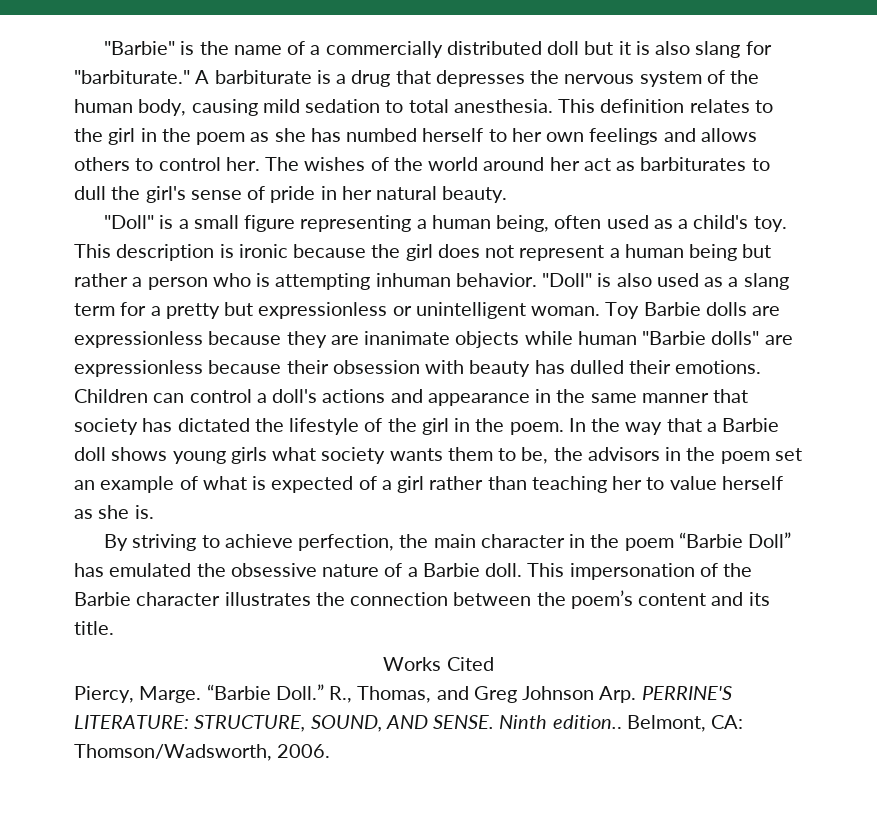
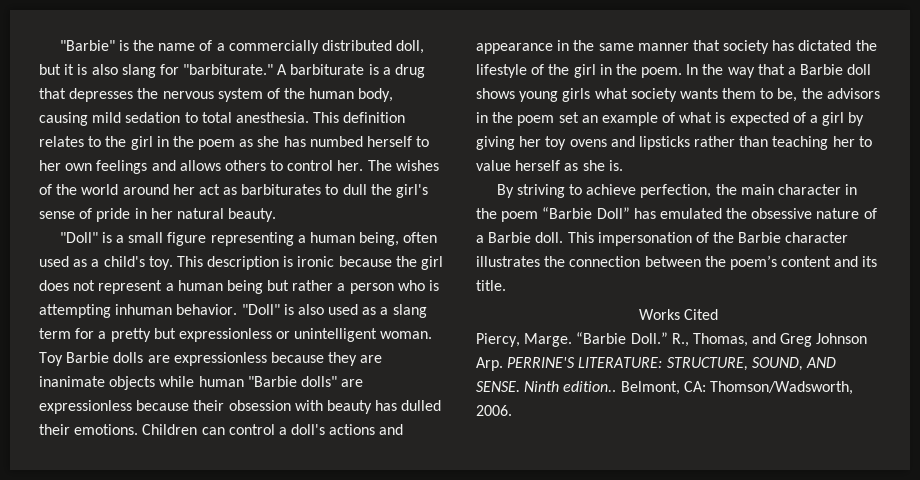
- "Barbie" is the name of a commercially distributed doll but it is also slang for "barbiturate."
+ "Barbie" is the name of a commercially distributed doll, but it is also slang for "barbiturate."
- In the way that a Barbie doll shows young girls what society wants them to be, the advisors in the poem set an example of what is expected of a girl rather than teaching her to value herself as she is.
+ In the way that a Barbie doll shows young girls what society wants them to be, the advisors in the poem set an example of what is expected of a girl by giving her toy ovens and lipsticks rather than teaching her to value herself as she is.

